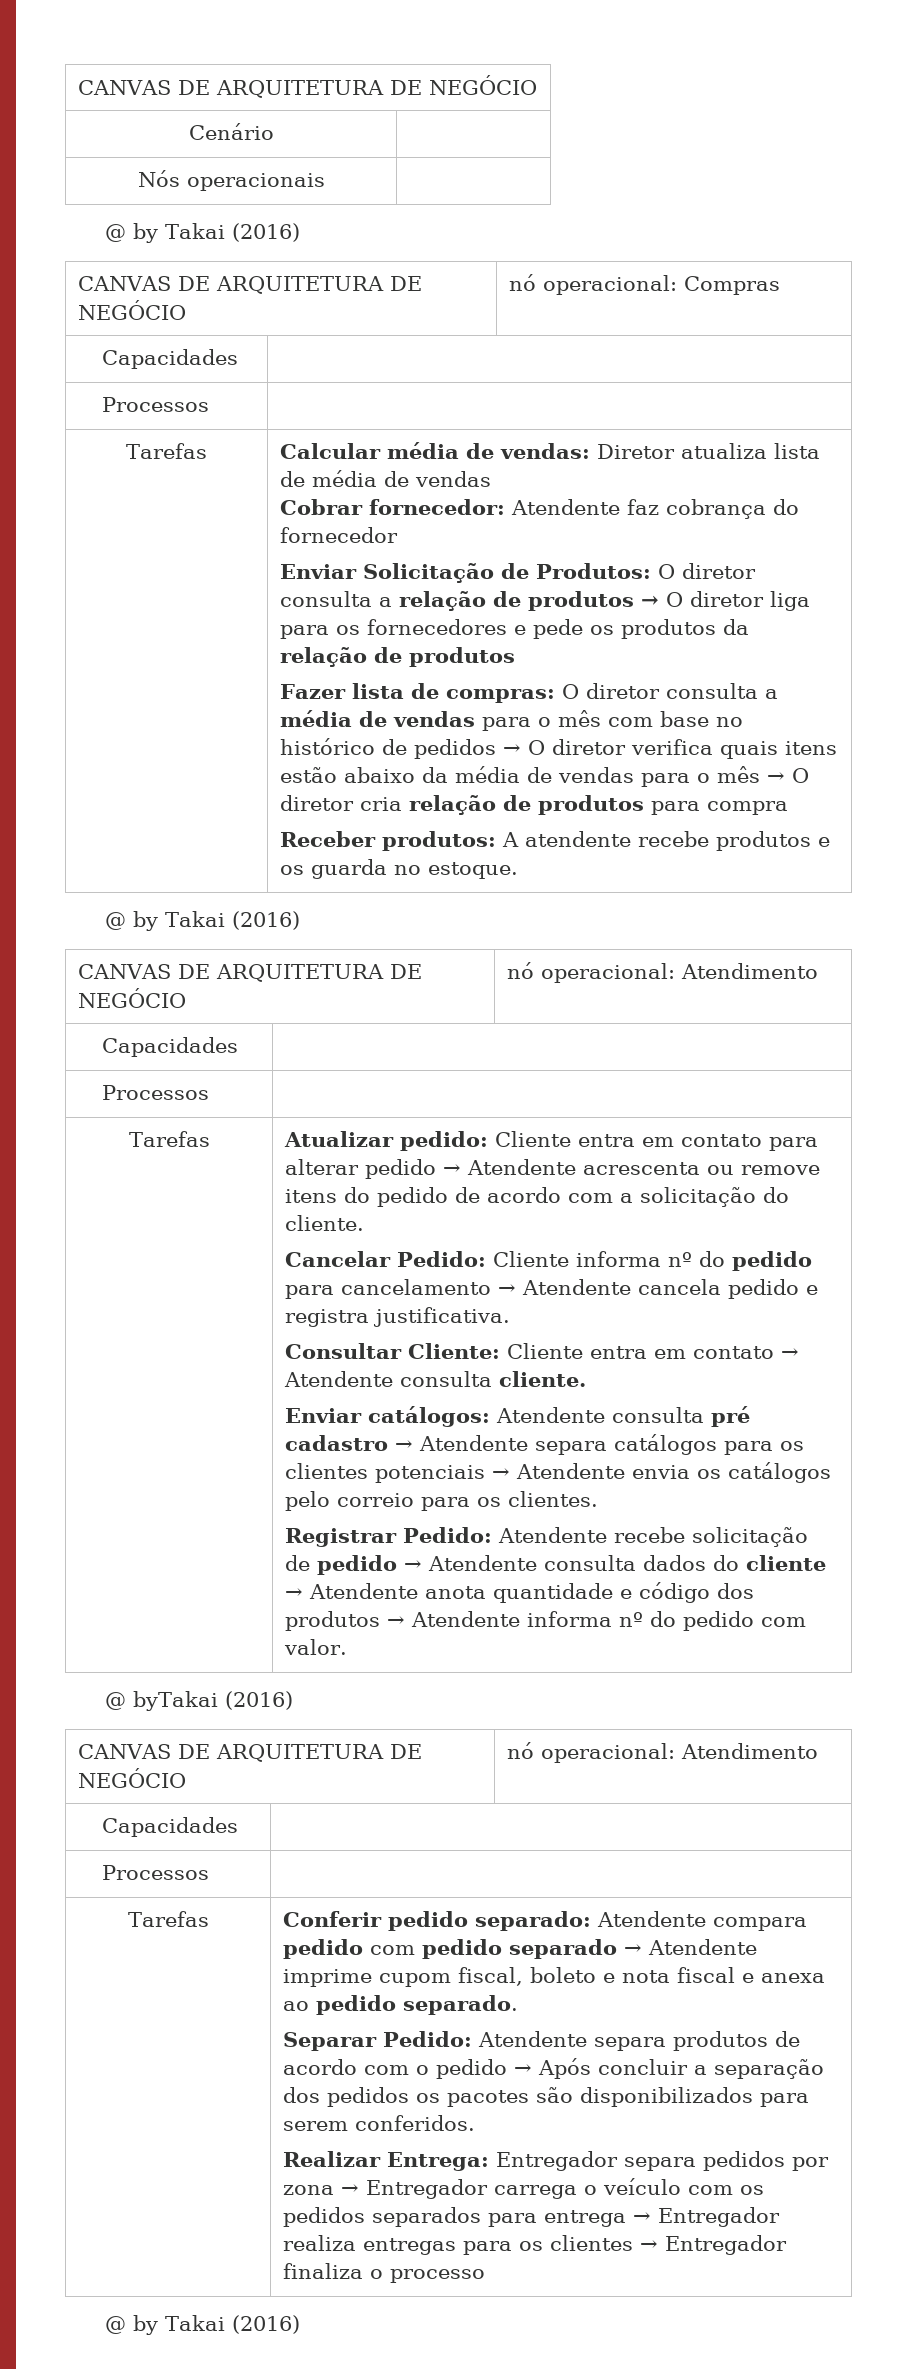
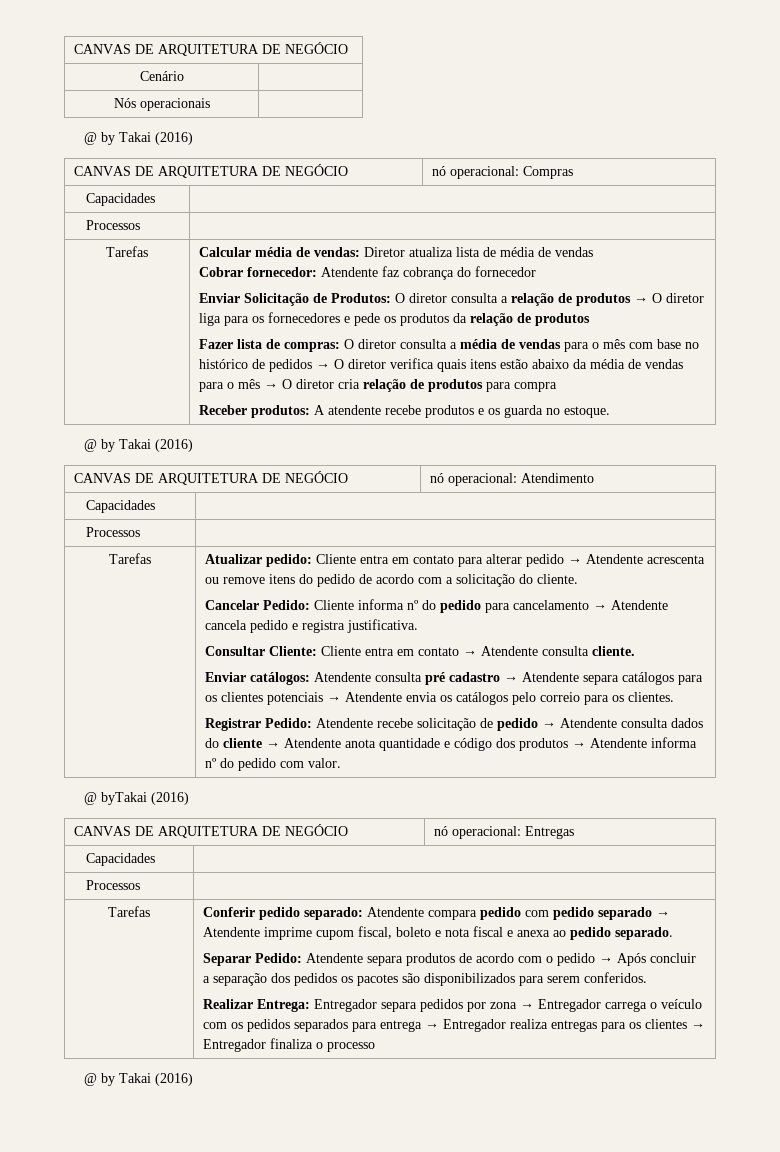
  @ byTakai (2016)
- CANVAS DE ARQUITETURA DE NEGÓCIO | nó operacional: Atendimento
+ CANVAS DE ARQUITETURA DE NEGÓCIO | nó operacional: Entregas

